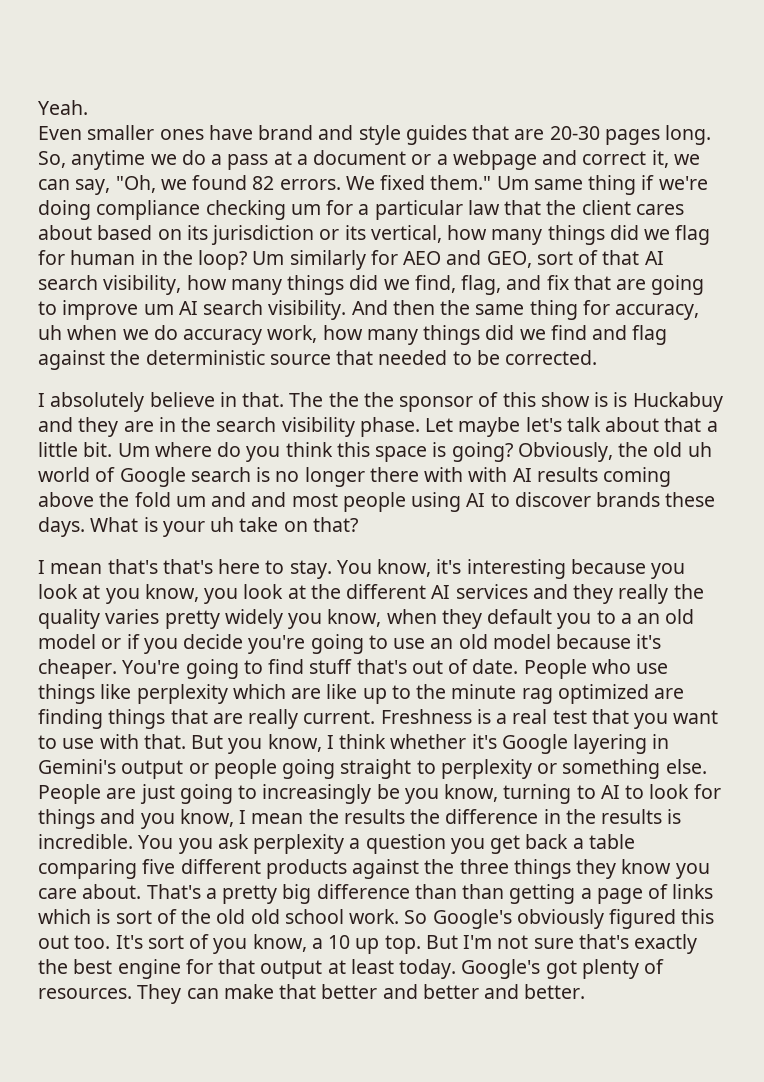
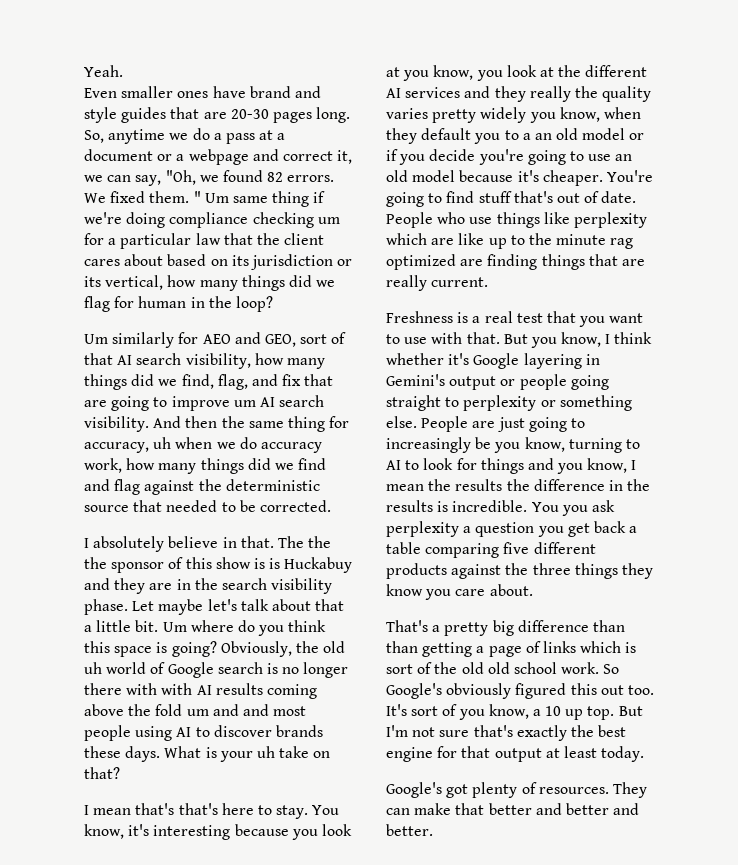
- We fixed them." Um same thing if we're doing compliance checking um for a particular law that the client cares about based on its jurisdiction or its vertical, how many things did we flag for human in the loop? Um similarly for AEO and GEO, sort of that AI search visibility, how many things did we find, flag, and fix that are going to improve um AI search visibility.
+ We fixed them. " Um same thing if we're doing compliance checking um for a particular law that the client cares about based on its jurisdiction or its vertical, how many things did we flag for human in the loop?
+ Um similarly for AEO and GEO, sort of that AI search visibility, how many things did we find, flag, and fix that are going to improve um AI search visibility.
- People who use things like perplexity which are like up to the minute rag optimized are finding things that are really current. Freshness is a real test that you want to use with that.
+ People who use things like perplexity which are like up to the minute rag optimized are finding things that are really current.
+ Freshness is a real test that you want to use with that.
- You you ask perplexity a question you get back a table comparing five different products against the three things they know you care about. That's a pretty big difference than than getting a page of links which is sort of the old old school work.
+ You you ask perplexity a question you get back a table comparing five different products against the three things they know you care about.
+ That's a pretty big difference than than getting a page of links which is sort of the old old school work.
- But I'm not sure that's exactly the best engine for that output at least today. Google's got plenty of resources.
+ But I'm not sure that's exactly the best engine for that output at least today.
+ Google's got plenty of resources.

